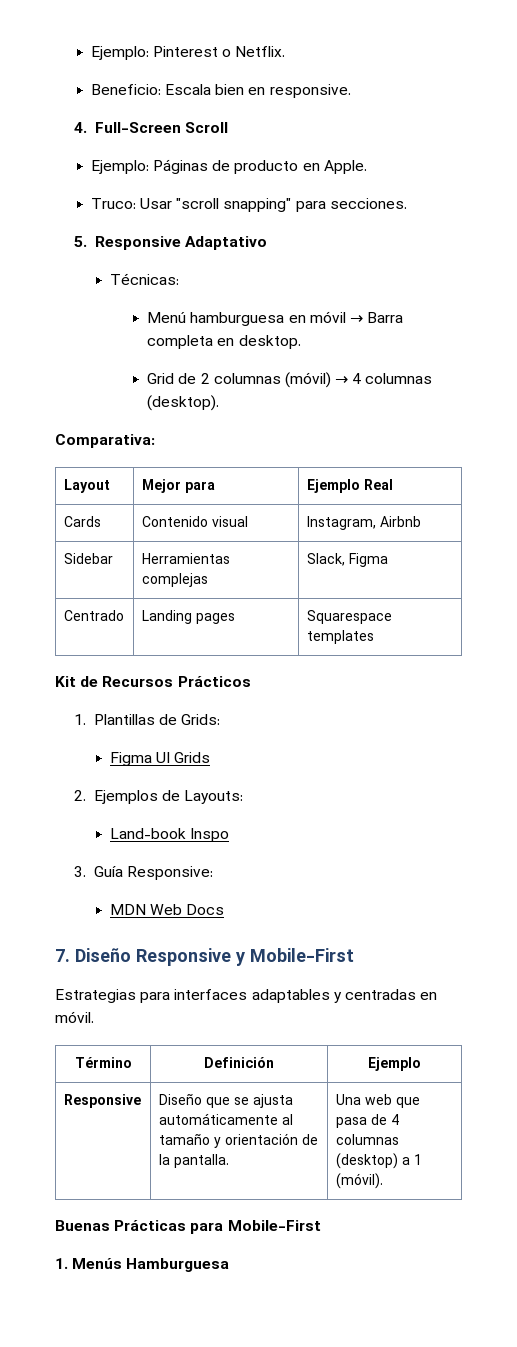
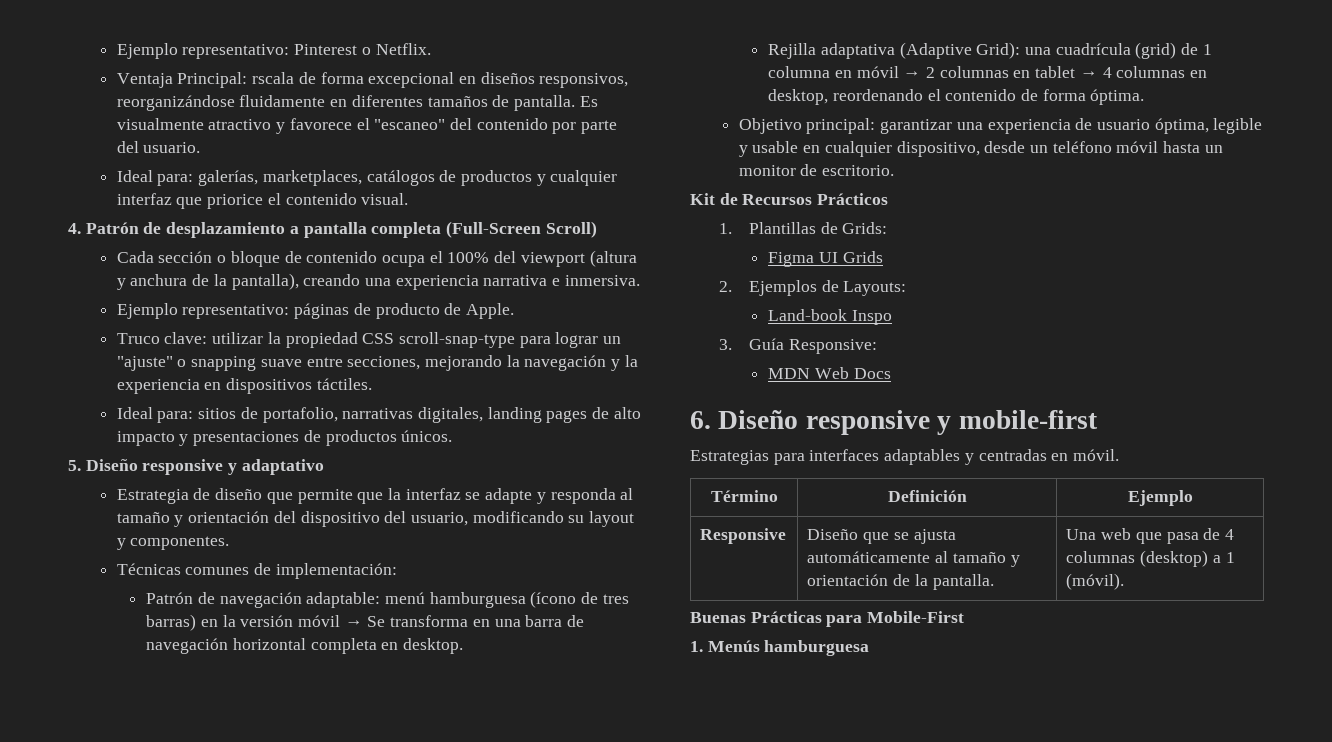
- Ejemplo: Pinterest o Netflix.
+ Ejemplo representativo: Pinterest o Netflix.
- Beneficio: Escala bien en responsive.
- 4. Full-Screen Scroll
- Ejemplo: Páginas de producto en Apple.
+ Ventaja Principal: rscala de forma excepcional en diseños responsivos, reorganizándose fluidamente en diferentes tamaños de pantalla. Es visualmente atractivo y favorece el "escaneo" del contenido por parte del usuario.
+ Ideal para: galerías, marketplaces, catálogos de productos y cualquier interfaz que priorice el contenido visual.
+ 4. Patrón de desplazamiento a pantalla completa (Full-Screen Scroll)
+ Cada sección o bloque de contenido ocupa el 100% del viewport (altura y anchura de la pantalla), creando una experiencia narrativa e inmersiva.
+ Ejemplo representativo: páginas de producto de Apple.
- Truco: Usar "scroll snapping" para secciones.
- 5. Responsive Adaptativo
- Técnicas:
- Menú hamburguesa en móvil → Barra completa en desktop.
- Grid de 2 columnas (móvil) → 4 columnas (desktop).
- Comparativa:
- Layout | Mejor para | Ejemplo Real
- Cards | Contenido visual | Instagram, Airbnb
- Sidebar | Herramientas complejas | Slack, Figma
- Centrado | Landing pages | Squarespace templates
+ Truco clave: utilizar la propiedad CSS scroll-snap-type para lograr un "ajuste" o snapping suave entre secciones, mejorando la navegación y la experiencia en dispositivos táctiles.
+ Ideal para: sitios de portafolio, narrativas digitales, landing pages de alto impacto y presentaciones de productos únicos.
+ 5. Diseño responsive y adaptativo
+ Estrategia de diseño que permite que la interfaz se adapte y responda al tamaño y orientación del dispositivo del usuario, modificando su layout y componentes.
+ Técnicas comunes de implementación:
+ Patrón de navegación adaptable: menú hamburguesa (ícono de tres barras) en la versión móvil → Se transforma en una barra de navegación horizontal completa en desktop.
+ Rejilla adaptativa (Adaptive Grid): una cuadrícula (grid) de 1 columna en móvil → 2 columnas en tablet → 4 columnas en desktop, reordenando el contenido de forma óptima.
+ Objetivo principal: garantizar una experiencia de usuario óptima, legible y usable en cualquier dispositivo, desde un teléfono móvil hasta un monitor de escritorio.
- 7. Diseño Responsive y Mobile-First
+ 6. Diseño responsive y mobile-first
- 1. Menús Hamburguesa
+ 1. Menús hamburguesa

